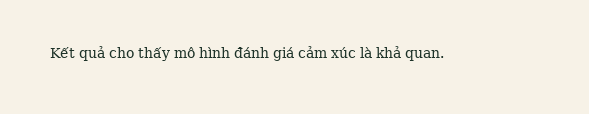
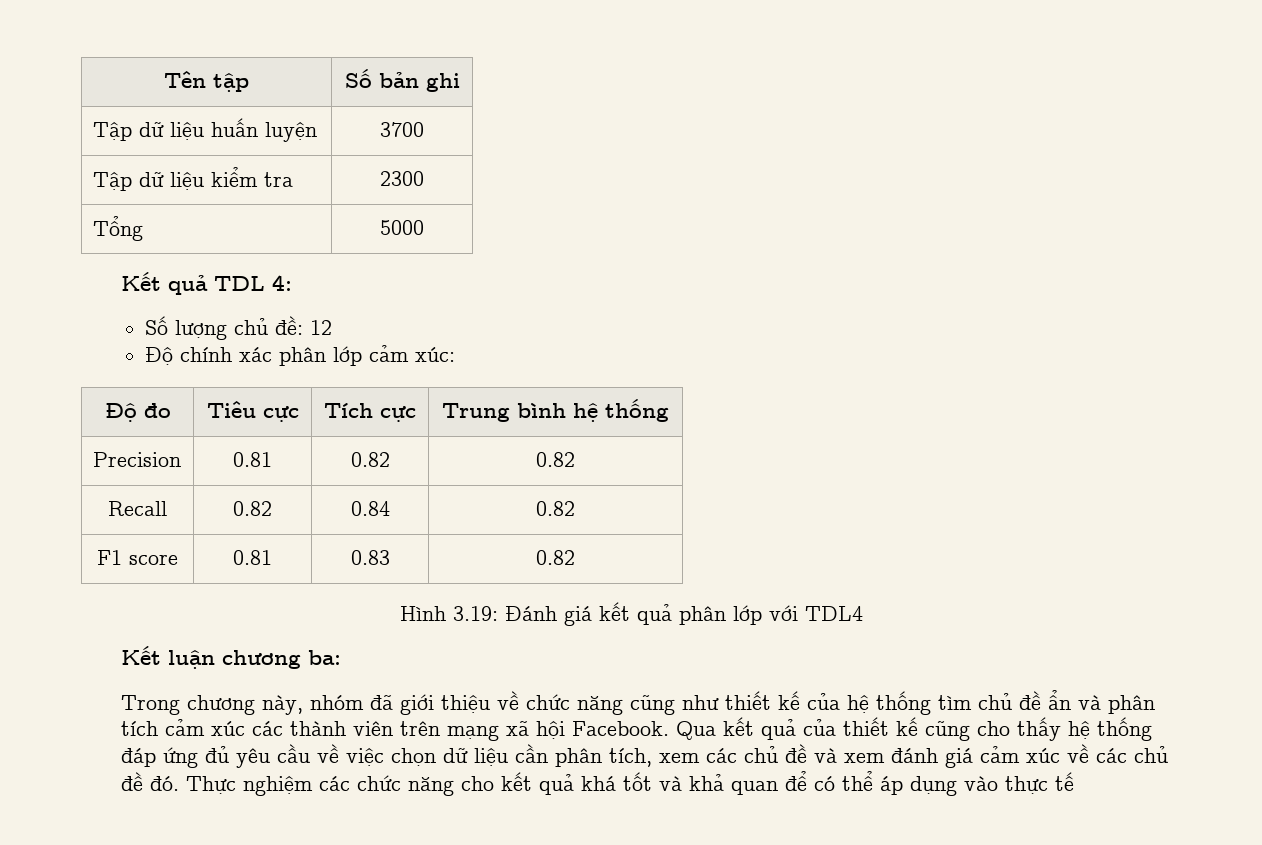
- Kết quả cho thấy mô hình đánh giá cảm xúc là khả quan.
+ Tên tập | Số bản ghi
+ Tập dữ liệu huấn luyện | 3700
+ Tập dữ liệu kiểm tra | 2300
+ Tổng | 5000
+ Kết quả TDL 4:
+ Số lượng chủ đề: 12
+ Độ chính xác phân lớp cảm xúc:
+ Độ đo | Tiêu cực | Tích cực | Trung bình hệ thống
+ Precision | 0.81 | 0.82 | 0.82
+ Recall | 0.82 | 0.84 | 0.82
+ F1 score | 0.81 | 0.83 | 0.82
+ Hình 3.19: Đánh giá kết quả phân lớp với TDL4
+ Kết luận chương ba:
+ Trong chương này, nhóm đã giới thiệu về chức năng cũng như thiết kế của hệ thống tìm chủ đề ẩn và phân tích cảm xúc các thành viên trên mạng xã hội Facebook. Qua kết quả của thiết kế cũng cho thấy hệ thống đáp ứng đủ yêu cầu về việc chọn dữ liệu cần phân tích, xem các chủ đề và xem đánh giá cảm xúc về các chủ đề đó. Thực nghiệm các chức năng cho kết quả khá tốt và khả quan để có thể áp dụng vào thực tế

